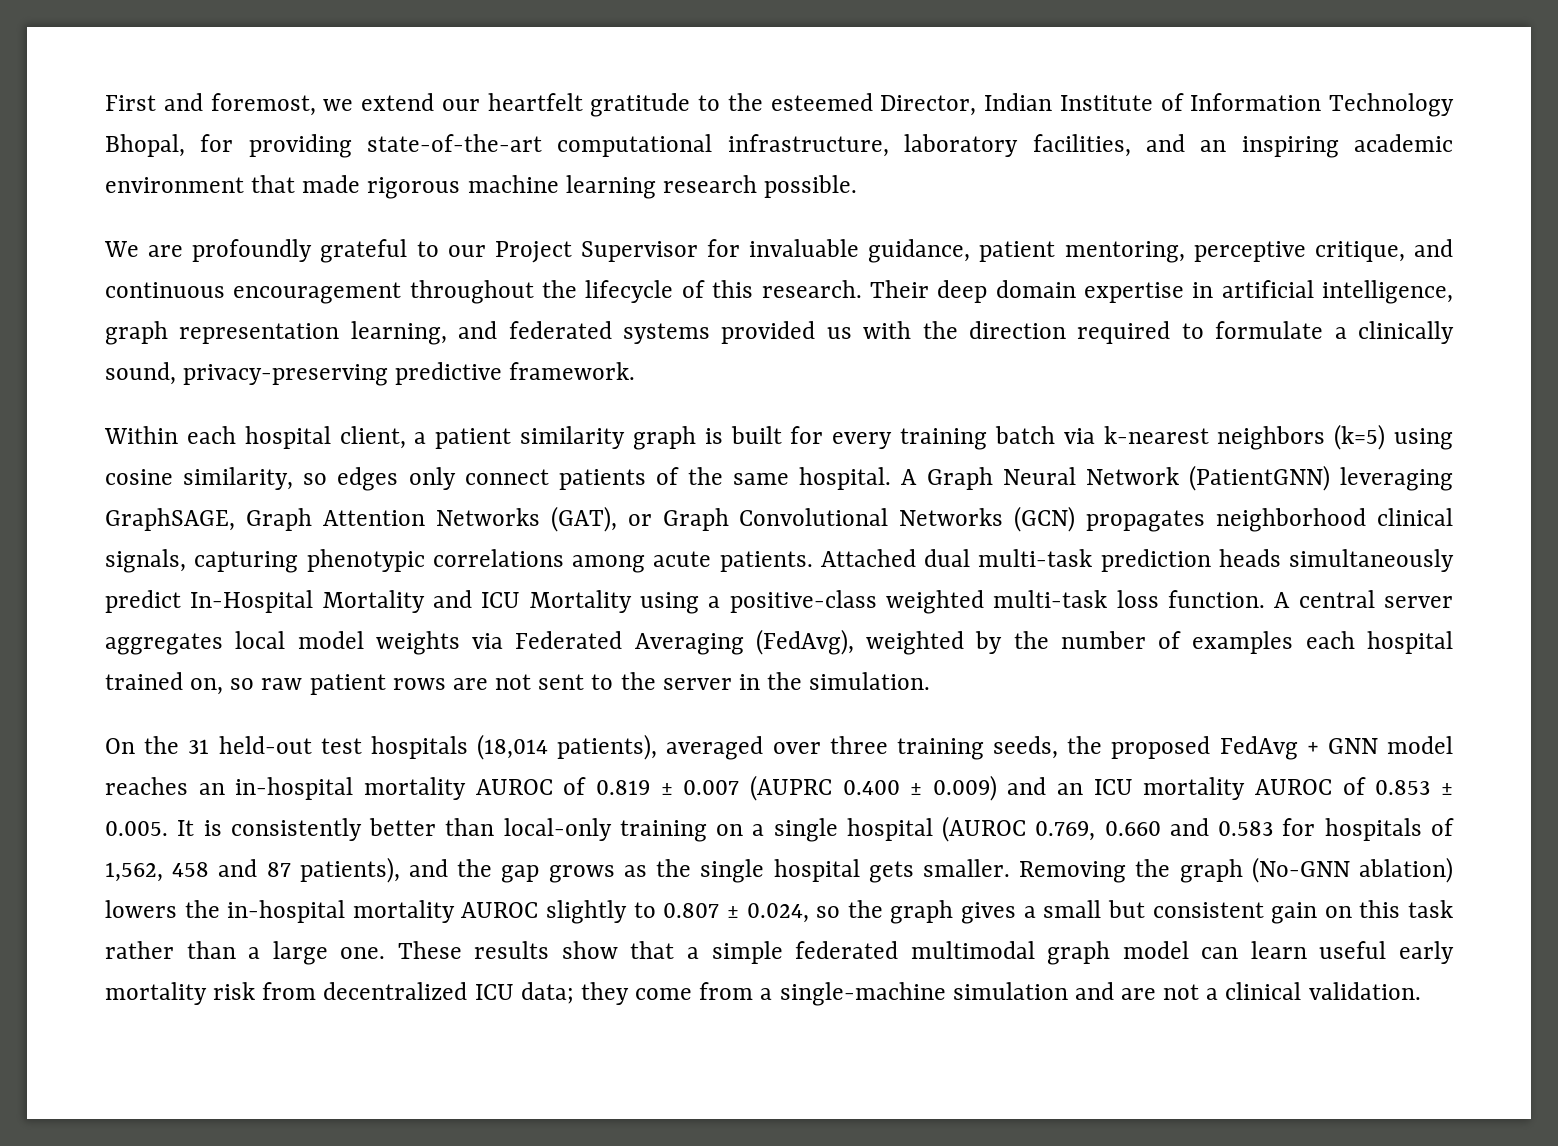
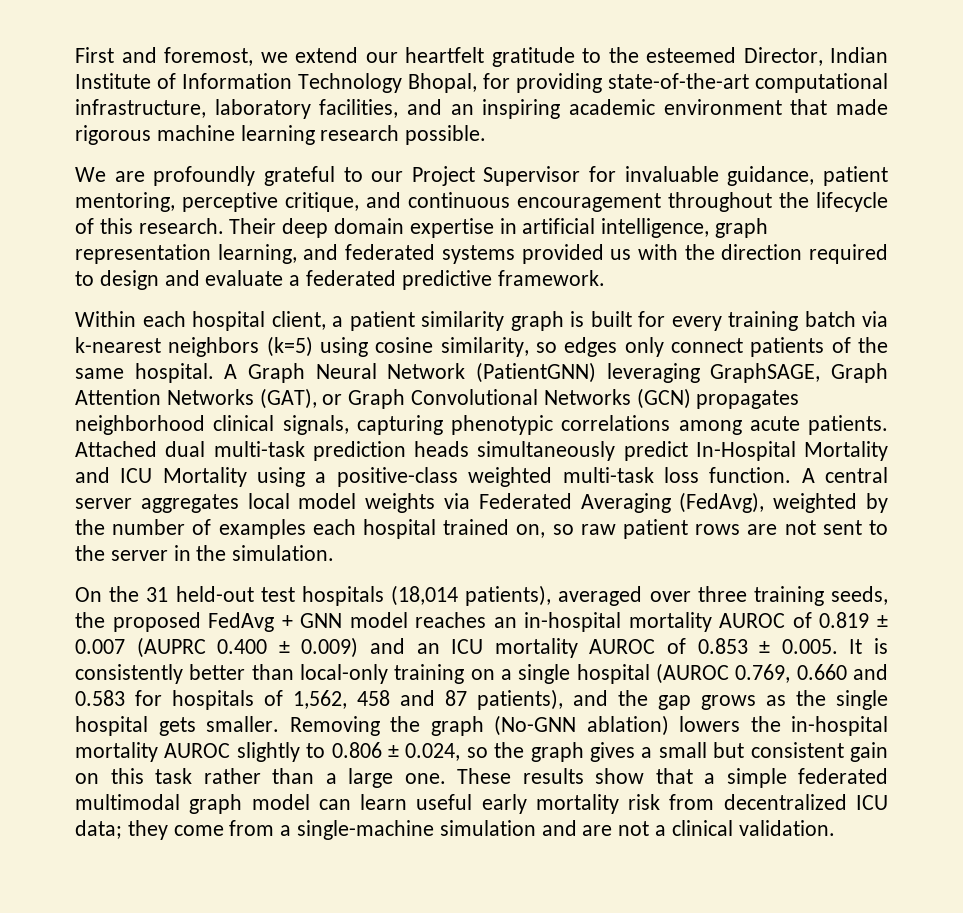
- Their deep domain expertise in artificial intelligence, graph representation learning, and federated systems provided us with the direction required to formulate a clinically sound, privacy-preserving predictive framework.
+ Their deep domain expertise in artificial intelligence, graph representation learning, and federated systems provided us with the direction required to design and evaluate a federated predictive framework.
- Removing the graph (No-GNN ablation) lowers the in-hospital mortality AUROC slightly to 0.807 ± 0.024, so the graph gives a small but consistent gain on this task rather than a large one.
+ Removing the graph (No-GNN ablation) lowers the in-hospital mortality AUROC slightly to 0.806 ± 0.024, so the graph gives a small but consistent gain on this task rather than a large one.

